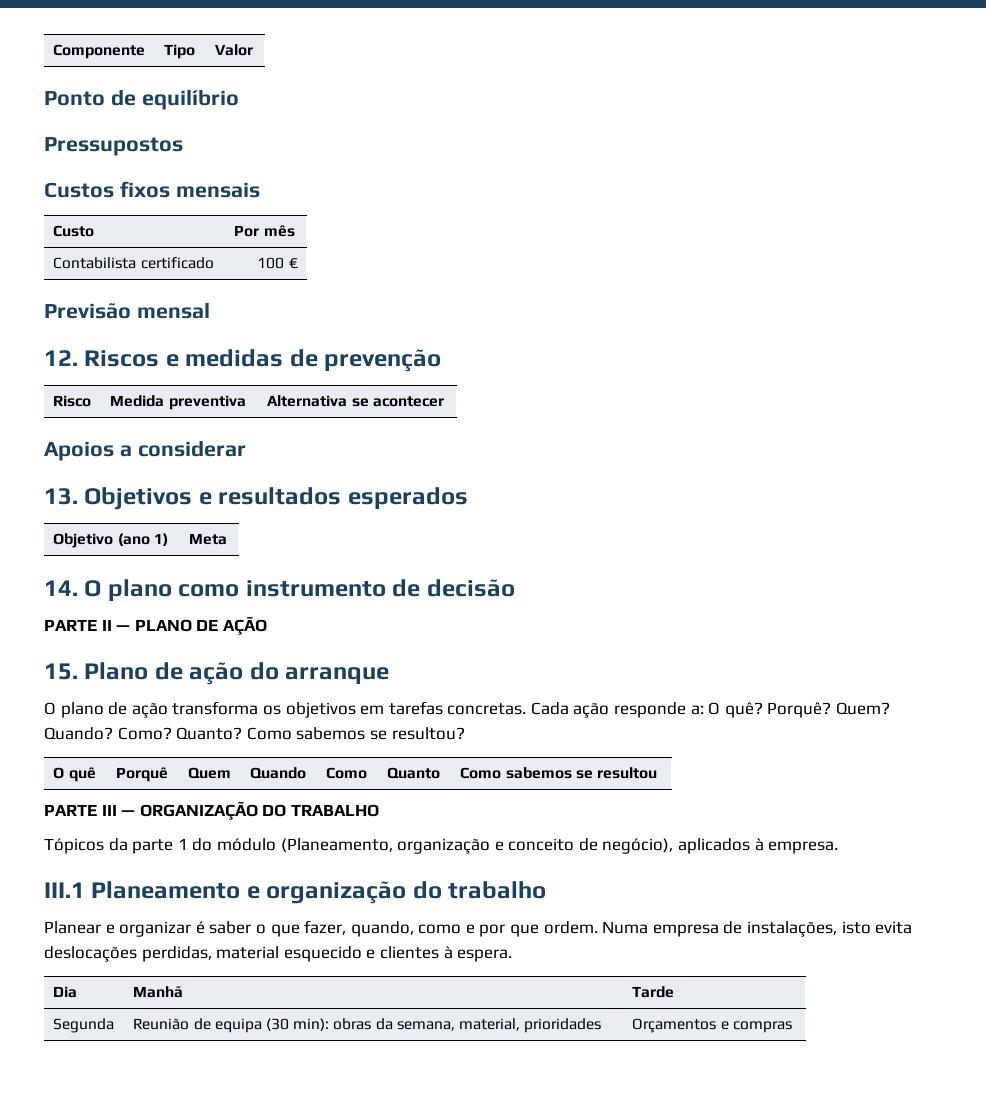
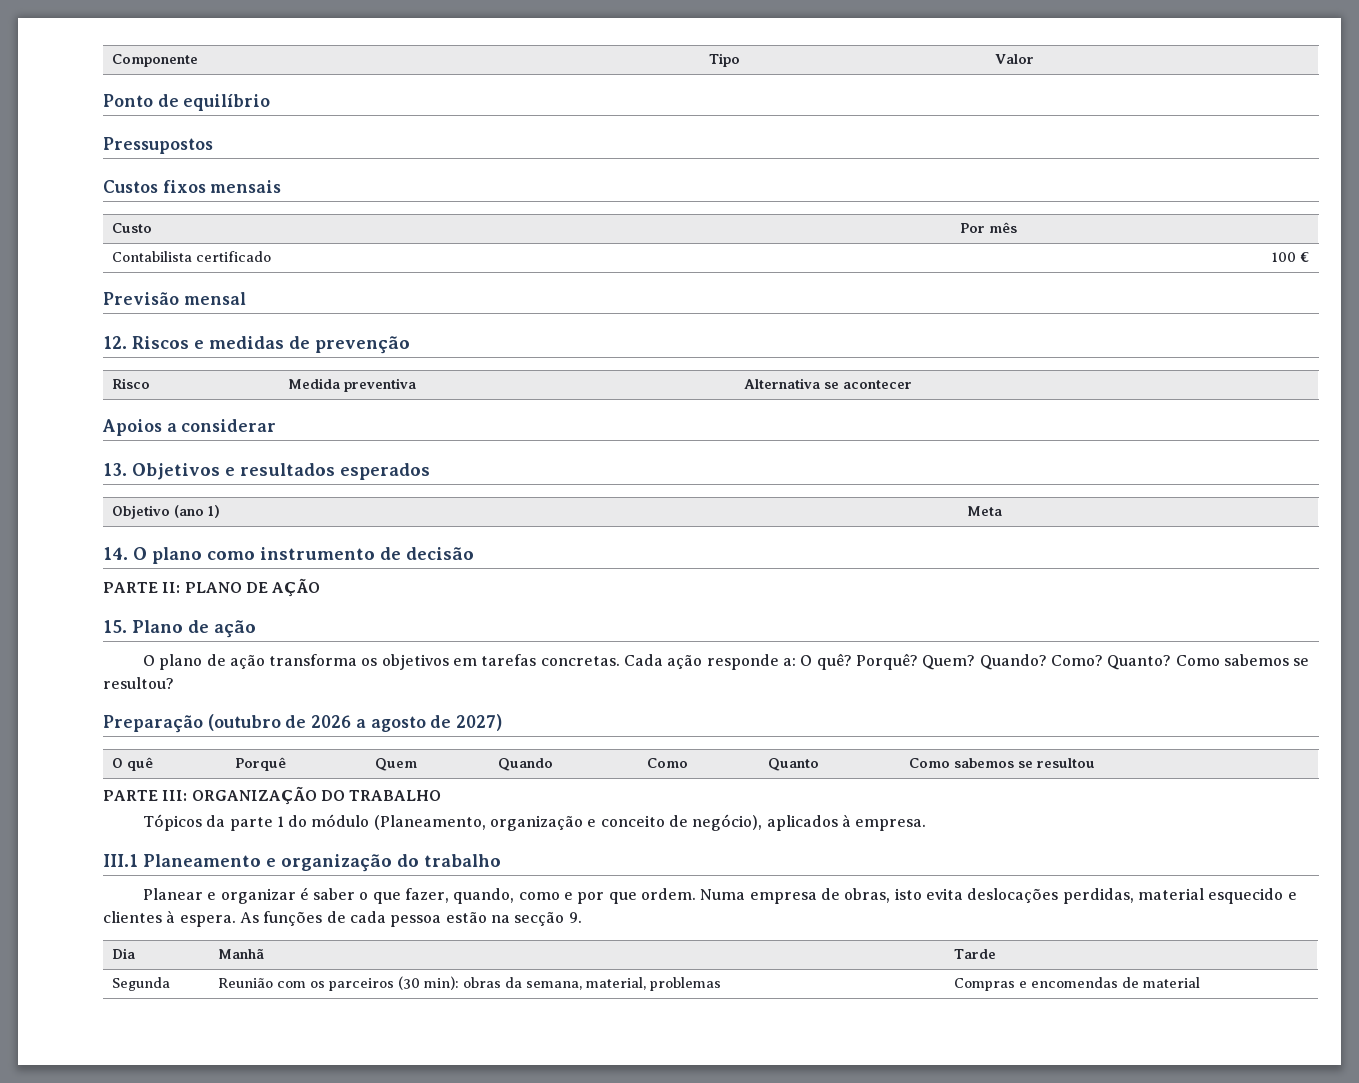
- PARTE II — PLANO DE AÇÃO
+ PARTE II: PLANO DE AÇÃO
- 15. Plano de ação do arranque
+ 15. Plano de ação
+ Preparação (outubro de 2026 a agosto de 2027)
- PARTE III — ORGANIZAÇÃO DO TRABALHO
+ PARTE III: ORGANIZAÇÃO DO TRABALHO
- Numa empresa de instalações, isto evita deslocações perdidas, material esquecido e clientes à espera.
+ Numa empresa de obras, isto evita deslocações perdidas, material esquecido e clientes à espera. As funções de cada pessoa estão na secção 9.
- Segunda | Reunião de equipa (30 min): obras da semana, material, prioridades | Orçamentos e compras
+ Segunda | Reunião com os parceiros (30 min): obras da semana, material, problemas | Compras e encomendas de material

